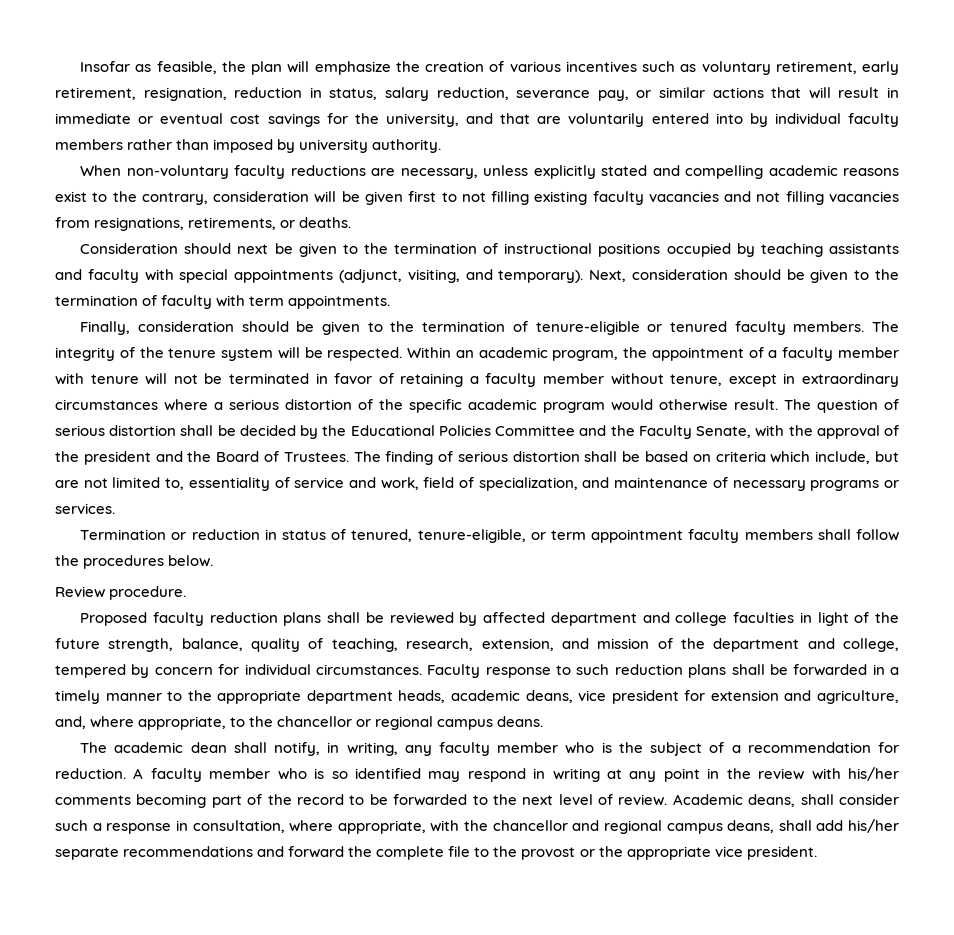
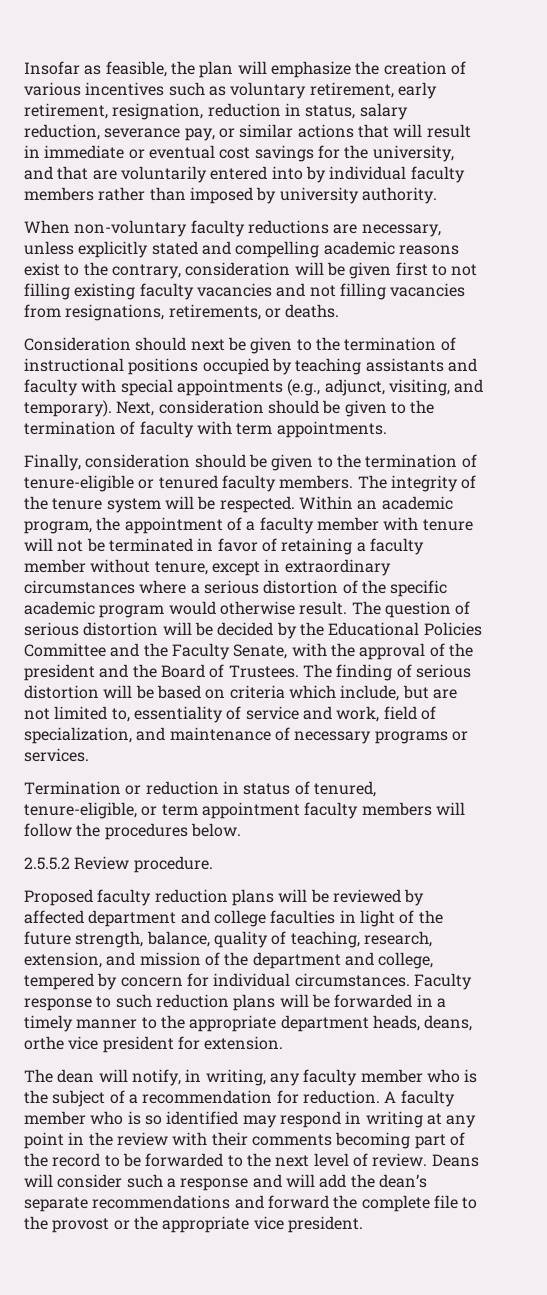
- Consideration should next be given to the termination of instructional positions occupied by teaching assistants and faculty with special appointments (adjunct, visiting, and temporary).
+ Consideration should next be given to the termination of instructional positions occupied by teaching assistants and faculty with special appointments (e.g., adjunct, visiting, and temporary).
- The question of serious distortion shall be decided by the Educational Policies Committee and the Faculty Senate, with the approval of the president and the Board of Trustees.
+ The question of serious distortion will be decided by the Educational Policies Committee and the Faculty Senate, with the approval of the president and the Board of Trustees.
- The finding of serious distortion shall be based on criteria which include, but are not limited to, essentiality of service and work, field of specialization, and maintenance of necessary programs or services.
+ The finding of serious distortion will be based on criteria which include, but are not limited to, essentiality of service and work, field of specialization, and maintenance of necessary programs or services.
- Termination or reduction in status of tenured, tenure-eligible, or term appointment faculty members shall follow the procedures below.
+ Termination or reduction in status of tenured, tenure-eligible, or term appointment faculty members will follow the procedures below.
- Review procedure.
+ 2.5.5.2 Review procedure.
- Proposed faculty reduction plans shall be reviewed by affected department and college faculties in light of the future strength, balance, quality of teaching, research, extension, and mission of the department and college, tempered by concern for individual circumstances.
+ Proposed faculty reduction plans will be reviewed by affected department and college faculties in light of the future strength, balance, quality of teaching, research, extension, and mission of the department and college, tempered by concern for individual circumstances.
- Faculty response to such reduction plans shall be forwarded in a timely manner to the appropriate department heads, academic deans, vice president for extension and agriculture, and, where appropriate, to the chancellor or regional campus deans.
- The academic dean shall notify, in writing, any faculty member who is the subject of a recommendation for reduction.
+ Faculty response to such reduction plans will be forwarded in a timely manner to the appropriate department heads, deans, orthe vice president for extension.
+ The dean will notify, in writing, any faculty member who is the subject of a recommendation for reduction.
- A faculty member who is so identified may respond in writing at any point in the review with his/her comments becoming part of the record to be forwarded to the next level of review.
+ A faculty member who is so identified may respond in writing at any point in the review with their comments becoming part of the record to be forwarded to the next level of review.
- Academic deans, shall consider such a response in consultation, where appropriate, with the chancellor and regional campus deans, shall add his/her separate recommendations and forward the complete file to the provost or the appropriate vice president.
+ Deans will consider such a response and will add the dean’s separate recommendations and forward the complete file to the provost or the appropriate vice president.

